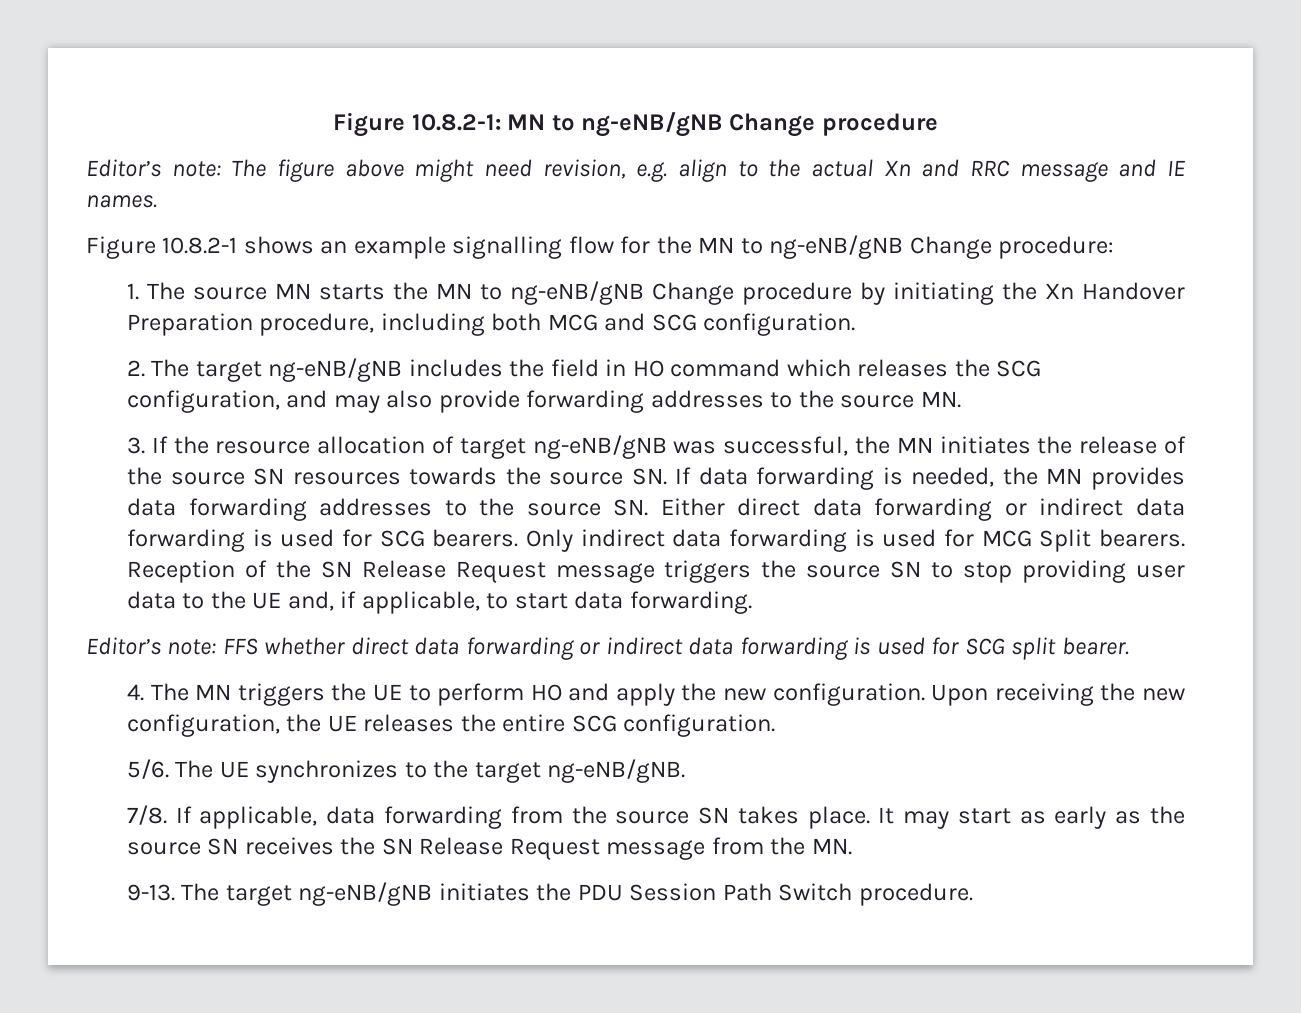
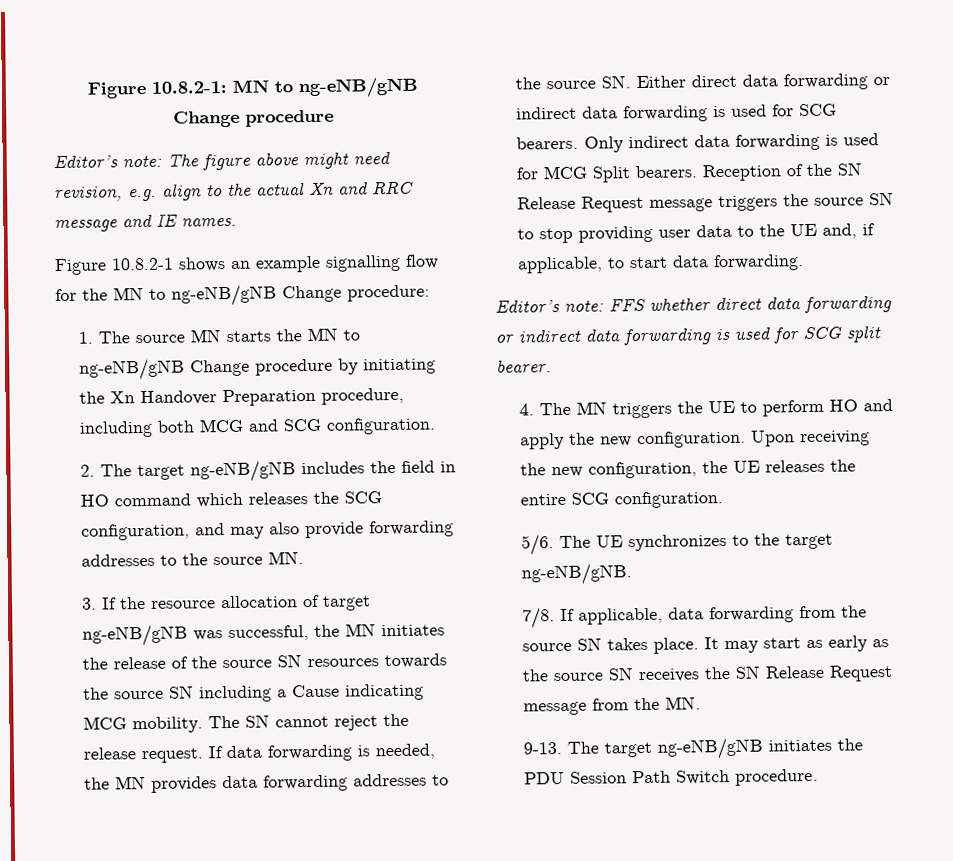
- 3. If the resource allocation of target ng-eNB/gNB was successful, the MN initiates the release of the source SN resources towards the source SN. If data forwarding is needed, the MN provides data forwarding addresses to the source SN. Either direct data forwarding or indirect data forwarding is used for SCG bearers.
+ 3. If the resource allocation of target ng-eNB/gNB was successful, the MN initiates the release of the source SN resources towards the source SN including a Cause indicating MCG mobility. The SN cannot reject the release request. If data forwarding is needed, the MN provides data forwarding addresses to the source SN. Either direct data forwarding or indirect data forwarding is used for SCG bearers.

